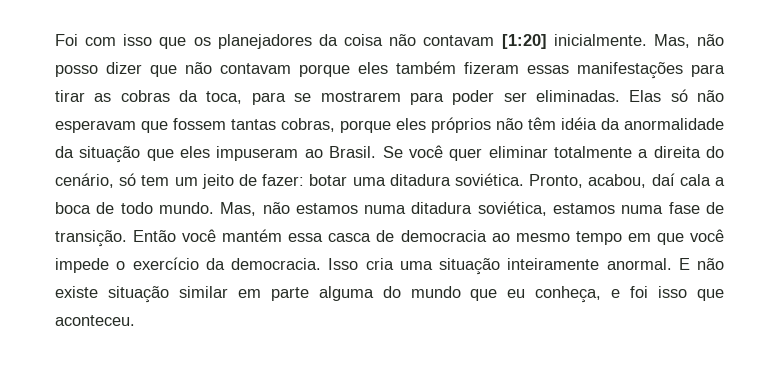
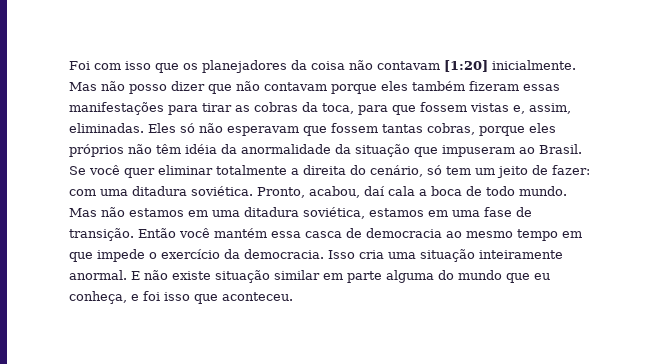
- Mas, não posso dizer que não contavam porque eles também fizeram essas manifestações para tirar as cobras da toca, para se mostrarem para poder ser eliminadas. Elas só não esperavam que fossem tantas cobras, porque eles próprios não têm idéia da anormalidade da situação que eles impuseram ao Brasil.
+ Mas não posso dizer que não contavam porque eles também fizeram essas manifestações para tirar as cobras da toca, para que fossem vistas e, assim, eliminadas. Eles só não esperavam que fossem tantas cobras, porque eles próprios não têm idéia da anormalidade da situação que impuseram ao Brasil.
- Se você quer eliminar totalmente a direita do cenário, só tem um jeito de fazer: botar uma ditadura soviética.
+ Se você quer eliminar totalmente a direita do cenário, só tem um jeito de fazer: com uma ditadura soviética.
- Mas, não estamos numa ditadura soviética, estamos numa fase de transição.
+ Mas não estamos em uma ditadura soviética, estamos em uma fase de transição.
- Então você mantém essa casca de democracia ao mesmo tempo em que você impede o exercício da democracia.
+ Então você mantém essa casca de democracia ao mesmo tempo em que impede o exercício da democracia.

